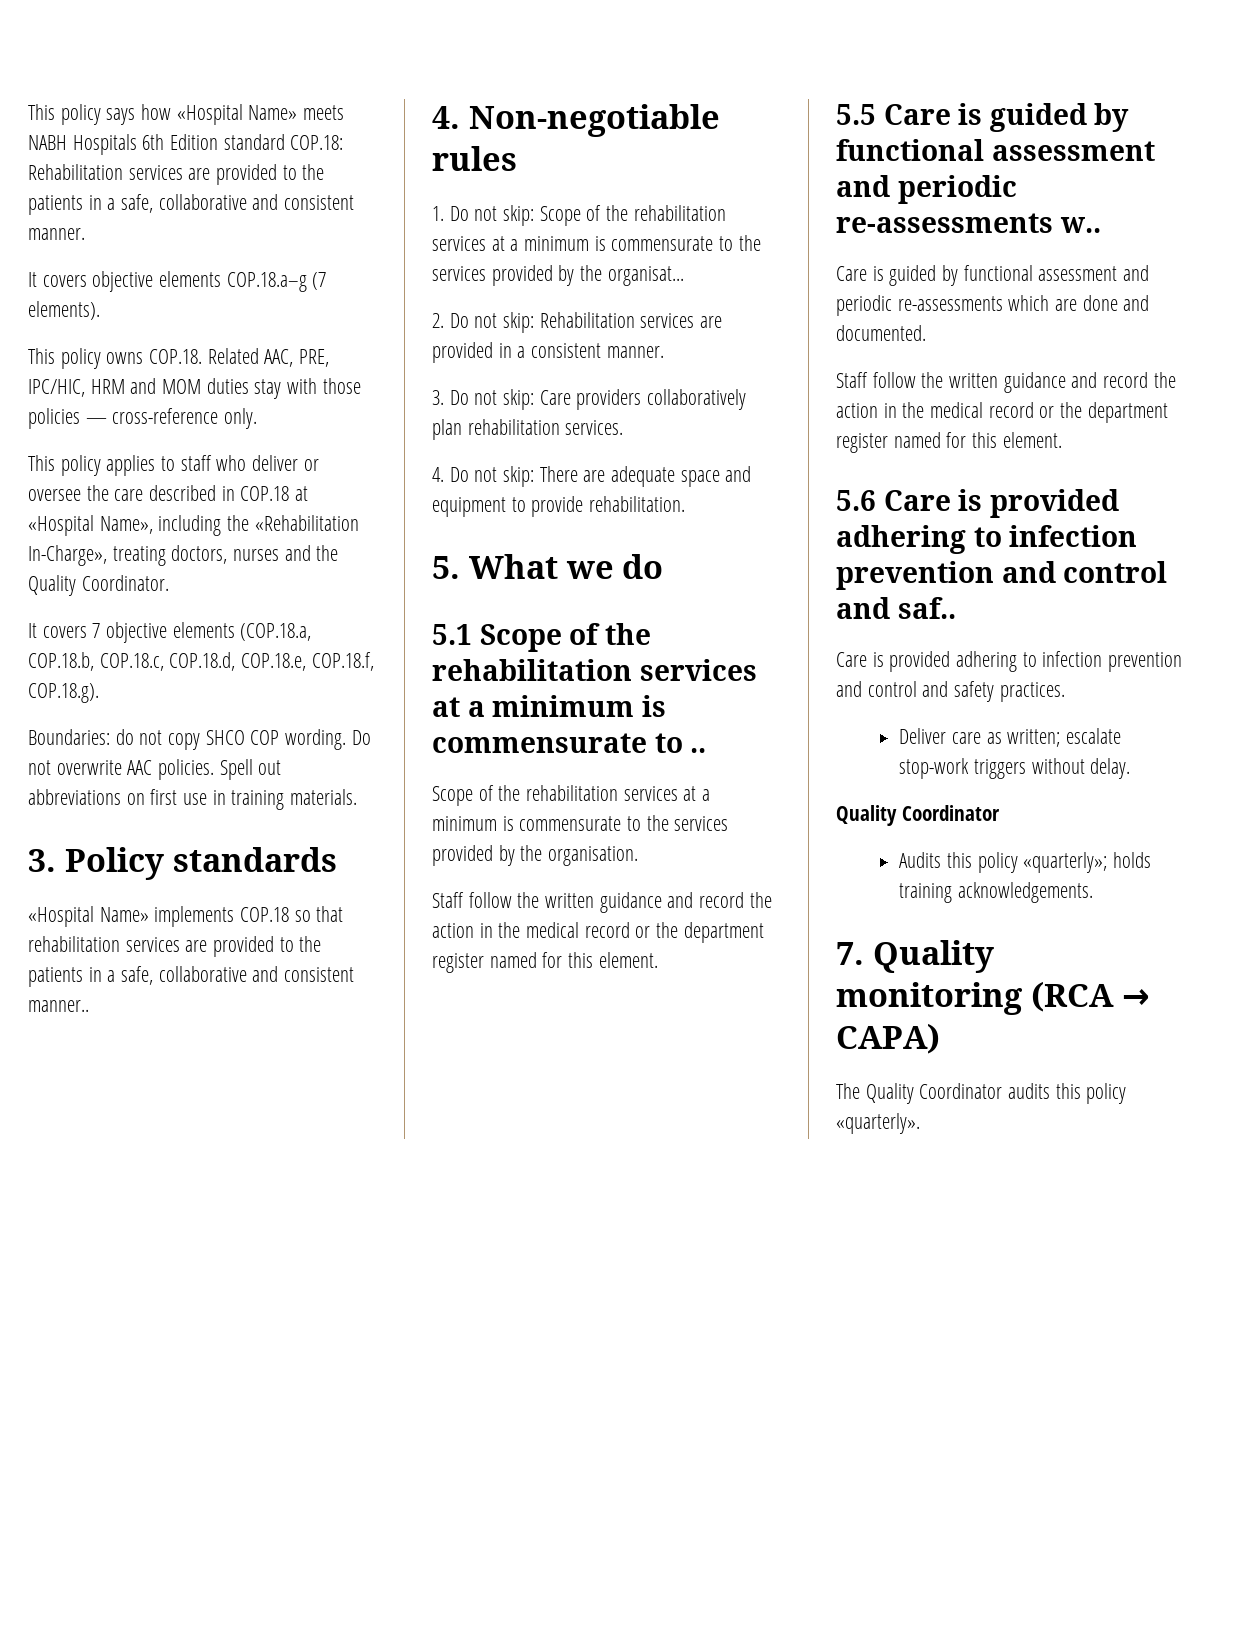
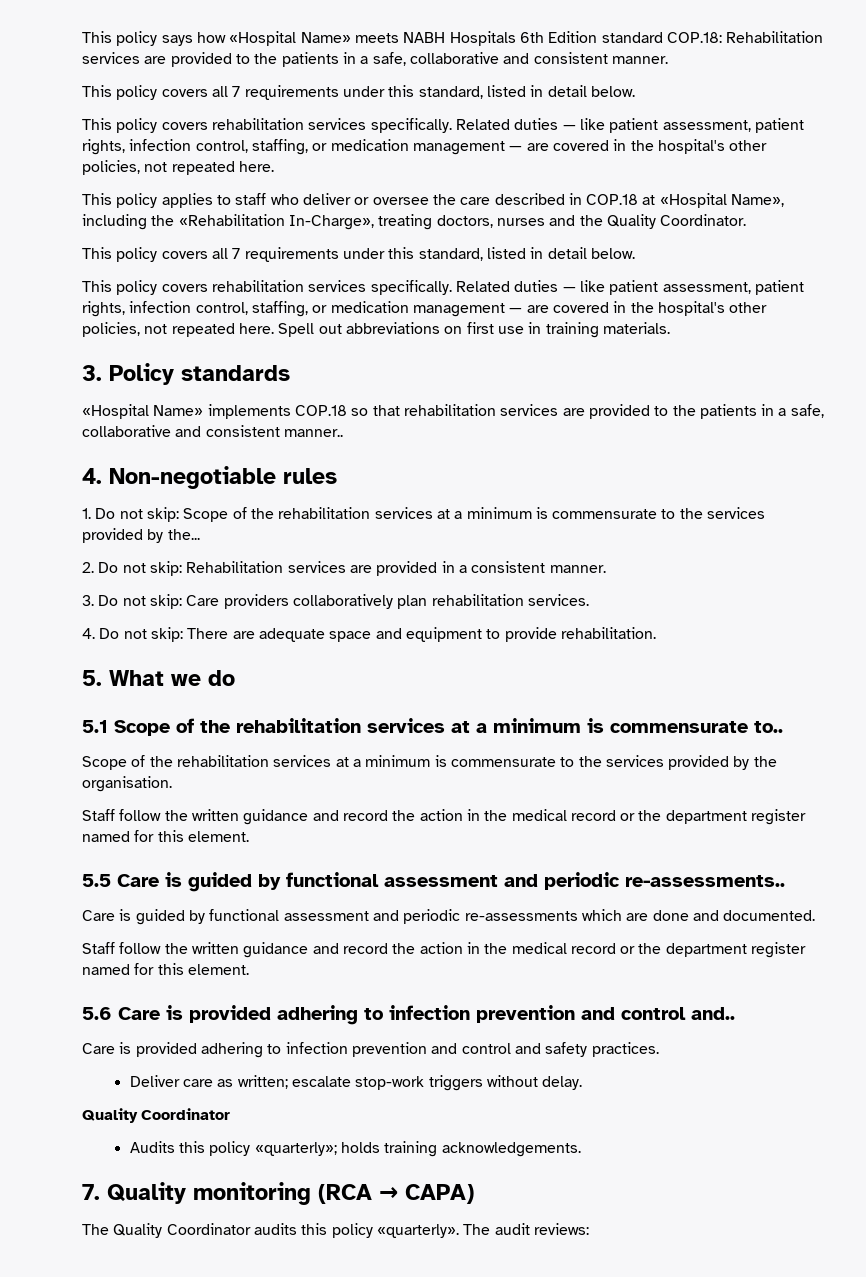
  This policy says how «Hospital Name» meets NABH Hospitals 6th Edition standard COP.18: Rehabilitation services are provided to the patients in a safe, collaborative and consistent manner.
- It covers objective elements COP.18.a–g (7 elements).
- This policy owns COP.18. Related AAC, PRE, IPC/HIC, HRM and MOM duties stay with those policies — cross-reference only.
+ This policy covers all 7 requirements under this standard, listed in detail below.
+ This policy covers rehabilitation services specifically. Related duties — like patient assessment, patient rights, infection control, staffing, or medication management — are covered in the hospital's other policies, not repeated here.
  This policy applies to staff who deliver or oversee the care described in COP.18 at «Hospital Name», including the «Rehabilitation In-Charge», treating doctors, nurses and the Quality Coordinator.
- It covers 7 objective elements (COP.18.a, COP.18.b, COP.18.c, COP.18.d, COP.18.e, COP.18.f, COP.18.g).
- Boundaries: do not copy SHCO COP wording. Do not overwrite AAC policies.
+ This policy covers all 7 requirements under this standard, listed in detail below.
+ This policy covers rehabilitation services specifically. Related duties — like patient assessment, patient rights, infection control, staffing, or medication management — are covered in the hospital's other policies, not repeated here.
- 1. Do not skip: Scope of the rehabilitation services at a minimum is commensurate to the services provided by the organisat...
+ 1. Do not skip: Scope of the rehabilitation services at a minimum is commensurate to the services provided by the...
- 5.1 Scope of the rehabilitation services at a minimum is commensurate to ..
+ 5.1 Scope of the rehabilitation services at a minimum is commensurate to..
- 5.5 Care is guided by functional assessment and periodic re-assessments w..
+ 5.5 Care is guided by functional assessment and periodic re-assessments..
- 5.6 Care is provided adhering to infection prevention and control and saf..
+ 5.6 Care is provided adhering to infection prevention and control and..
+ The audit reviews:

